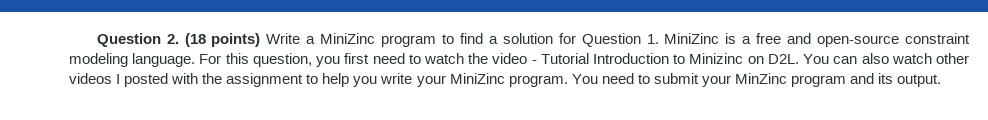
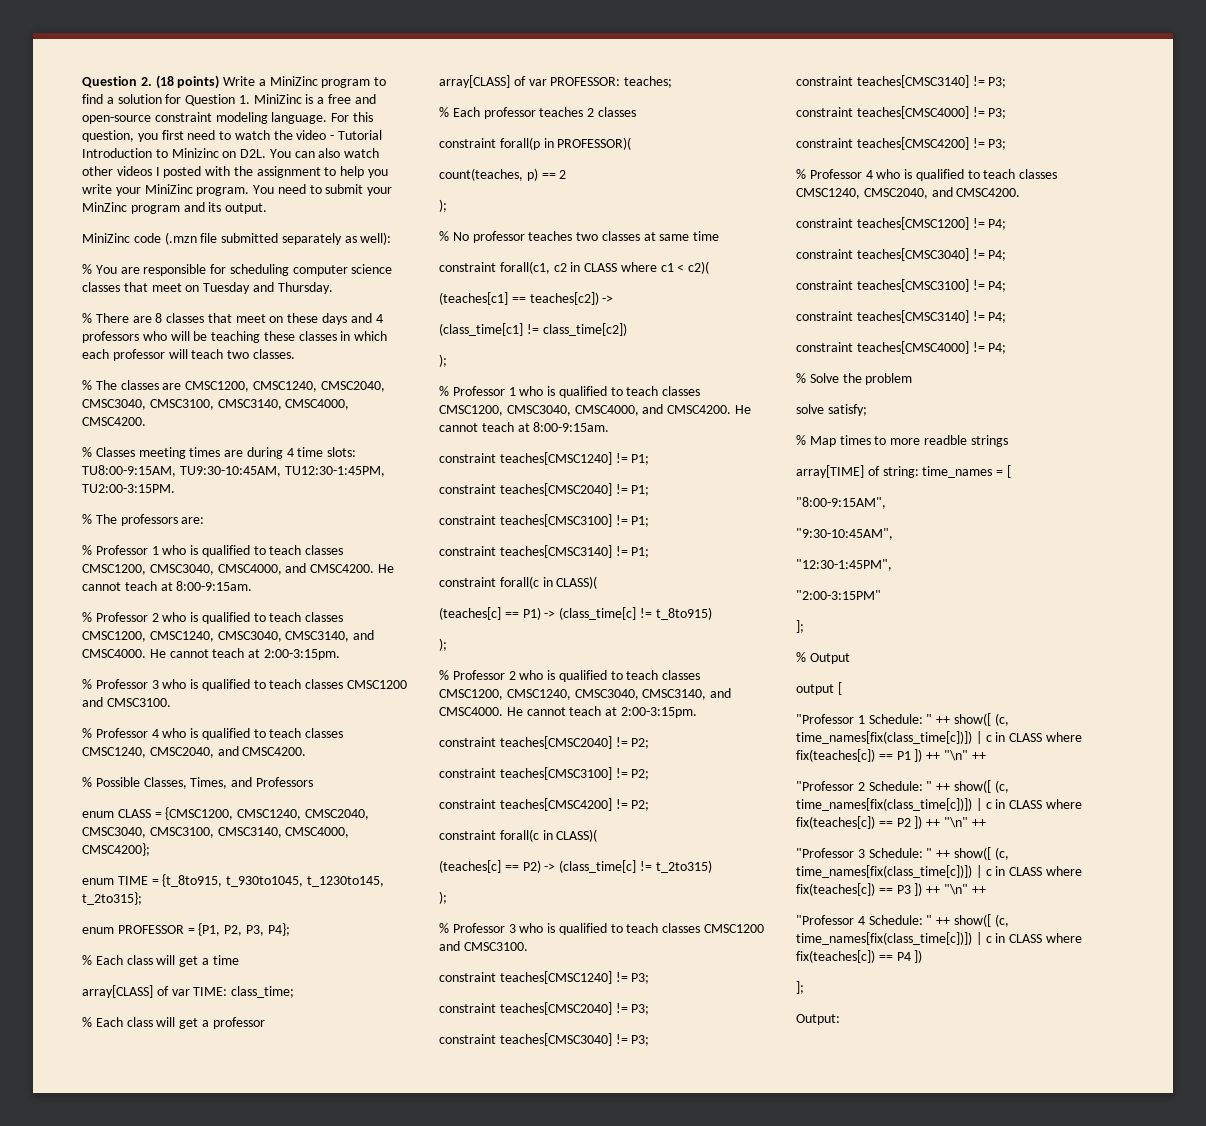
+ MiniZinc code (.mzn file submitted separately as well):
+ % You are responsible for scheduling computer science classes that meet on Tuesday and Thursday.
+ % There are 8 classes that meet on these days and 4 professors who will be teaching these classes in which each professor will teach two classes.
+ % The classes are CMSC1200, CMSC1240, CMSC2040, CMSC3040, CMSC3100, CMSC3140, CMSC4000, CMSC4200.
+ % Classes meeting times are during 4 time slots: TU8:00-9:15AM, TU9:30-10:45AM, TU12:30-1:45PM, TU2:00-3:15PM.
+ % The professors are:
+ % Professor 1 who is qualified to teach classes CMSC1200, CMSC3040, CMSC4000, and CMSC4200. He cannot teach at 8:00-9:15am.
+ % Professor 2 who is qualified to teach classes CMSC1200, CMSC1240, CMSC3040, CMSC3140, and CMSC4000. He cannot teach at 2:00-3:15pm.
+ % Professor 3 who is qualified to teach classes CMSC1200 and CMSC3100.
+ % Professor 4 who is qualified to teach classes CMSC1240, CMSC2040, and CMSC4200.
+ % Possible Classes, Times, and Professors
+ enum CLASS = {CMSC1200, CMSC1240, CMSC2040, CMSC3040, CMSC3100, CMSC3140, CMSC4000, CMSC4200};
+ enum TIME = {t_8to915, t_930to1045, t_1230to145, t_2to315};
+ enum PROFESSOR = {P1, P2, P3, P4};
+ % Each class will get a time
+ array[CLASS] of var TIME: class_time;
+ % Each class will get a professor
+ array[CLASS] of var PROFESSOR: teaches;
+ % Each professor teaches 2 classes
+ constraint forall(p in PROFESSOR)(
+ count(teaches, p) == 2
+ );
+ % No professor teaches two classes at same time
+ constraint forall(c1, c2 in CLASS where c1 < c2)(
+ (teaches[c1] == teaches[c2]) ->
+ (class_time[c1] != class_time[c2])
+ );
+ % Professor 1 who is qualified to teach classes CMSC1200, CMSC3040, CMSC4000, and CMSC4200. He cannot teach at 8:00-9:15am.
+ constraint teaches[CMSC1240] != P1;
+ constraint teaches[CMSC2040] != P1;
+ constraint teaches[CMSC3100] != P1;
+ constraint teaches[CMSC3140] != P1;
+ constraint forall(c in CLASS)(
+ (teaches[c] == P1) -> (class_time[c] != t_8to915)
+ );
+ % Professor 2 who is qualified to teach classes CMSC1200, CMSC1240, CMSC3040, CMSC3140, and CMSC4000. He cannot teach at 2:00-3:15pm.
+ constraint teaches[CMSC2040] != P2;
+ constraint teaches[CMSC3100] != P2;
+ constraint teaches[CMSC4200] != P2;
+ constraint forall(c in CLASS)(
+ (teaches[c] == P2) -> (class_time[c] != t_2to315)
+ );
+ % Professor 3 who is qualified to teach classes CMSC1200 and CMSC3100.
+ constraint teaches[CMSC1240] != P3;
+ constraint teaches[CMSC2040] != P3;
+ constraint teaches[CMSC3040] != P3;
+ constraint teaches[CMSC3140] != P3;
+ constraint teaches[CMSC4000] != P3;
+ constraint teaches[CMSC4200] != P3;
+ % Professor 4 who is qualified to teach classes CMSC1240, CMSC2040, and CMSC4200.
+ constraint teaches[CMSC1200] != P4;
+ constraint teaches[CMSC3040] != P4;
+ constraint teaches[CMSC3100] != P4;
+ constraint teaches[CMSC3140] != P4;
+ constraint teaches[CMSC4000] != P4;
+ % Solve the problem
+ solve satisfy;
+ % Map times to more readble strings
+ array[TIME] of string: time_names = [
+ "8:00-9:15AM",
+ "9:30-10:45AM",
+ "12:30-1:45PM",
+ "2:00-3:15PM"
+ ];
+ % Output
+ output [
+ "Professor 1 Schedule: " ++ show([ (c, time_names[fix(class_time[c])]) | c in CLASS where fix(teaches[c]) == P1 ]) ++ "\n" ++
+ "Professor 2 Schedule: " ++ show([ (c, time_names[fix(class_time[c])]) | c in CLASS where fix(teaches[c]) == P2 ]) ++ "\n" ++
+ "Professor 3 Schedule: " ++ show([ (c, time_names[fix(class_time[c])]) | c in CLASS where fix(teaches[c]) == P3 ]) ++ "\n" ++
+ "Professor 4 Schedule: " ++ show([ (c, time_names[fix(class_time[c])]) | c in CLASS where fix(teaches[c]) == P4 ])
+ ];
+ Output:

